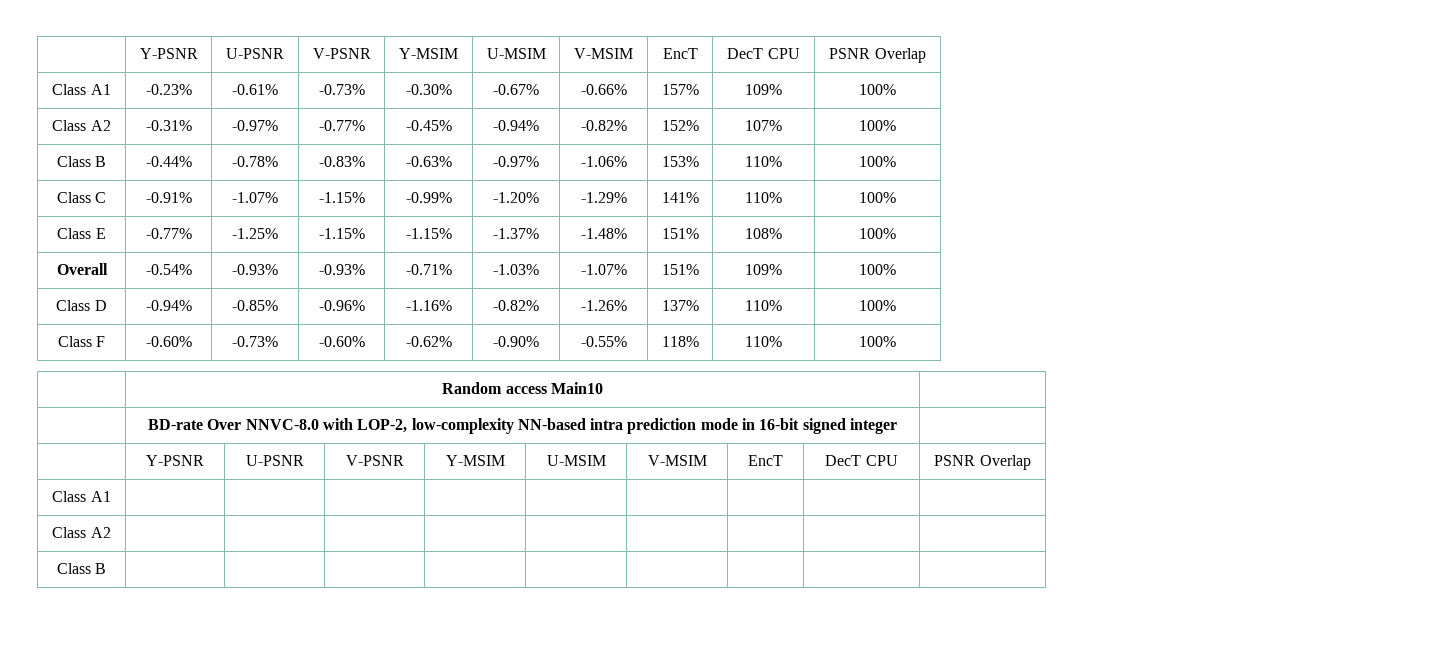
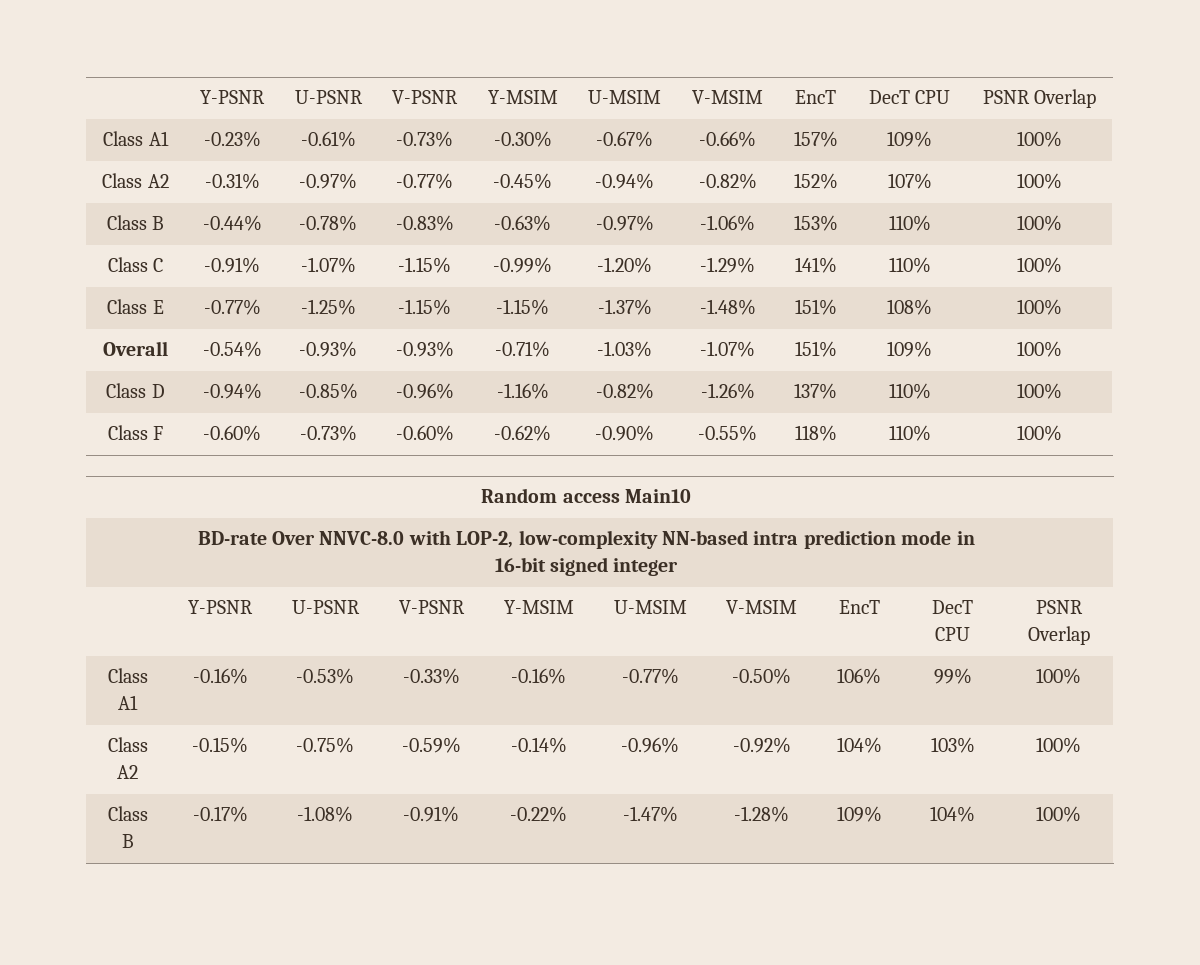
- Class A1 | | | | | | | | |
- Class A2 | | | | | | | | |
- Class B | | | | | | | | |
+ Class A1 | -0.16% | -0.53% | -0.33% | -0.16% | -0.77% | -0.50% | 106% | 99% | 100%
+ Class A2 | -0.15% | -0.75% | -0.59% | -0.14% | -0.96% | -0.92% | 104% | 103% | 100%
+ Class B | -0.17% | -1.08% | -0.91% | -0.22% | -1.47% | -1.28% | 109% | 104% | 100%

